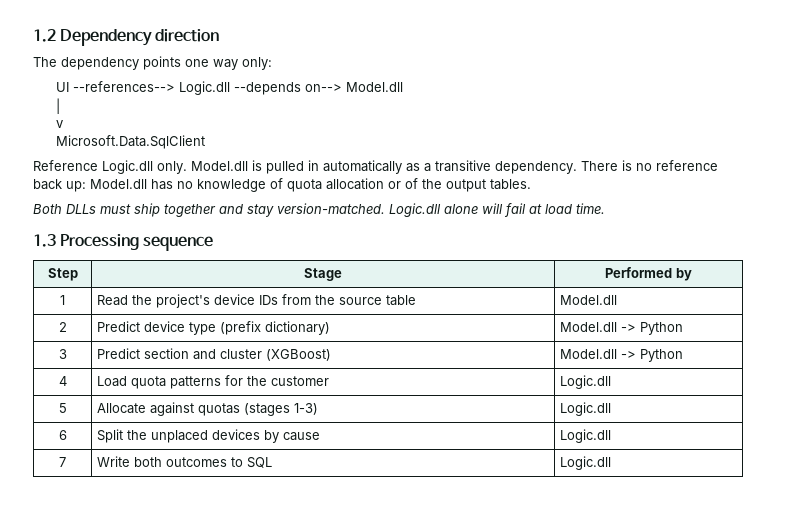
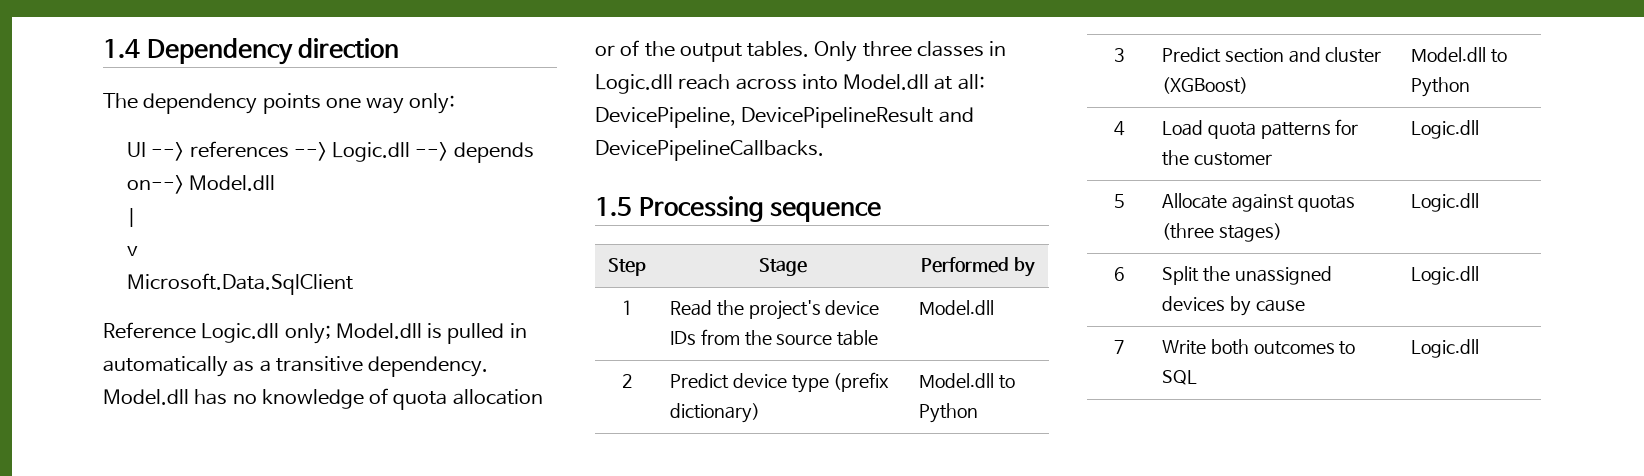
- 1.2 Dependency direction
+ 1.4 Dependency direction
- UI --references--> Logic.dll --depends on--> Model.dll
+ UI --> references --> Logic.dll --> depends on--> Model.dll
- Reference Logic.dll only. Model.dll is pulled in automatically as a transitive dependency.
+ Reference Logic.dll only; Model.dll is pulled in automatically as a transitive dependency.
- There is no reference back up: Model.dll has no knowledge of quota allocation or of the output tables.
- Both DLLs must ship together and stay version-matched. Logic.dll alone will fail at load time.
- 1.3 Processing sequence
+ Model.dll has no knowledge of quota allocation or of the output tables. Only three classes in Logic.dll reach across into Model.dll at all: DevicePipeline, DevicePipelineResult and DevicePipelineCallbacks.
+ 1.5 Processing sequence
- 2 | Predict device type (prefix dictionary) | Model.dll -> Python
+ 2 | Predict device type (prefix dictionary) | Model.dll to Python
- 3 | Predict section and cluster (XGBoost) | Model.dll -> Python
+ 3 | Predict section and cluster (XGBoost) | Model.dll to Python
- 5 | Allocate against quotas (stages 1-3) | Logic.dll
+ 5 | Allocate against quotas (three stages) | Logic.dll
- 6 | Split the unplaced devices by cause | Logic.dll
+ 6 | Split the unassigned devices by cause | Logic.dll

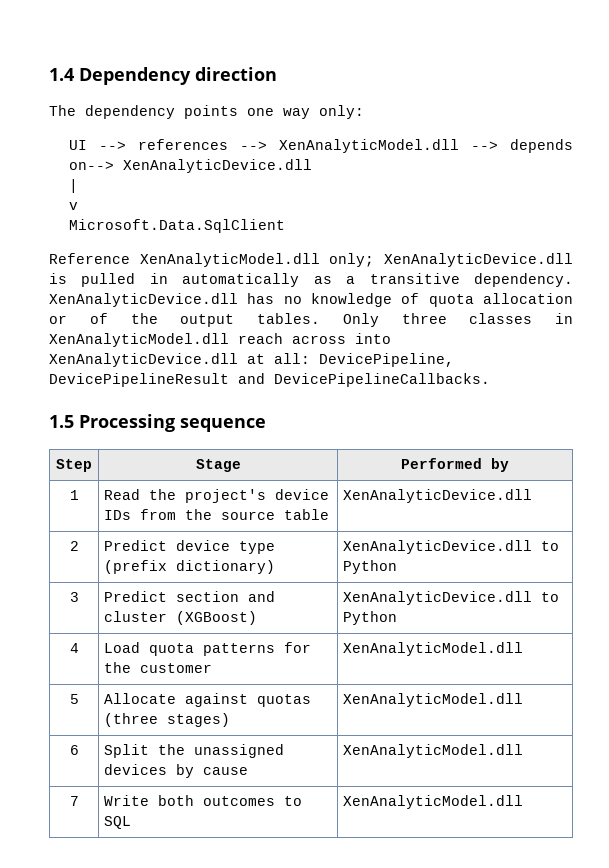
- UI --> references --> Logic.dll --> depends on--> Model.dll
+ UI --> references --> XenAnalyticModel.dll --> depends on--> XenAnalyticDevice.dll
- Reference Logic.dll only; Model.dll is pulled in automatically as a transitive dependency.
+ Reference XenAnalyticModel.dll only; XenAnalyticDevice.dll is pulled in automatically as a transitive dependency.
- Model.dll has no knowledge of quota allocation or of the output tables.
+ XenAnalyticDevice.dll has no knowledge of quota allocation or of the output tables.
- Only three classes in Logic.dll reach across into Model.dll at all: DevicePipeline, DevicePipelineResult and DevicePipelineCallbacks.
+ Only three classes in XenAnalyticModel.dll reach across into XenAnalyticDevice.dll at all: DevicePipeline, DevicePipelineResult and DevicePipelineCallbacks.
- 1 | Read the project's device IDs from the source table | Model.dll
+ 1 | Read the project's device IDs from the source table | XenAnalyticDevice.dll
- 2 | Predict device type (prefix dictionary) | Model.dll to Python
+ 2 | Predict device type (prefix dictionary) | XenAnalyticDevice.dll to Python
- 3 | Predict section and cluster (XGBoost) | Model.dll to Python
+ 3 | Predict section and cluster (XGBoost) | XenAnalyticDevice.dll to Python
- 4 | Load quota patterns for the customer | Logic.dll
+ 4 | Load quota patterns for the customer | XenAnalyticModel.dll
- 5 | Allocate against quotas (three stages) | Logic.dll
+ 5 | Allocate against quotas (three stages) | XenAnalyticModel.dll
- 6 | Split the unassigned devices by cause | Logic.dll
+ 6 | Split the unassigned devices by cause | XenAnalyticModel.dll
- 7 | Write both outcomes to SQL | Logic.dll
+ 7 | Write both outcomes to SQL | XenAnalyticModel.dll

